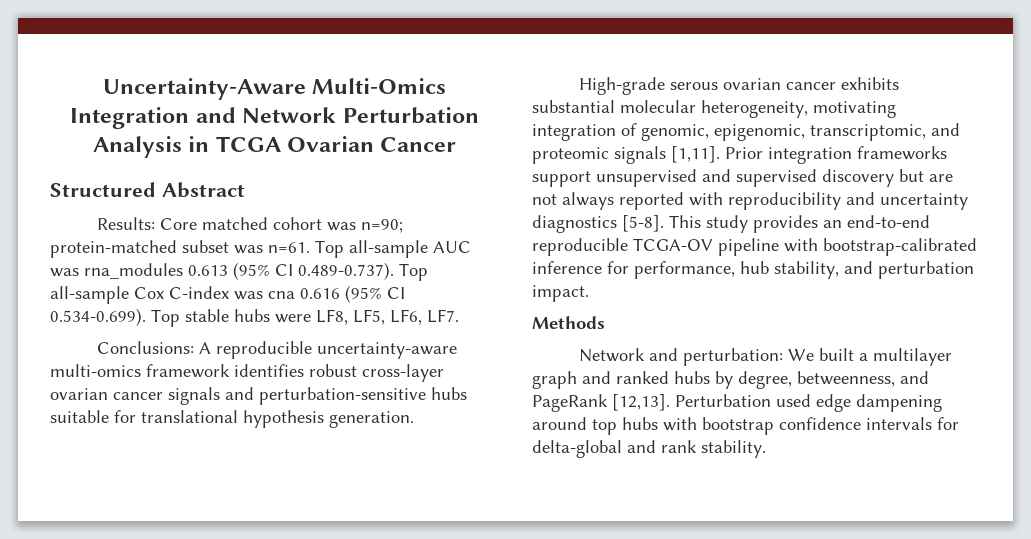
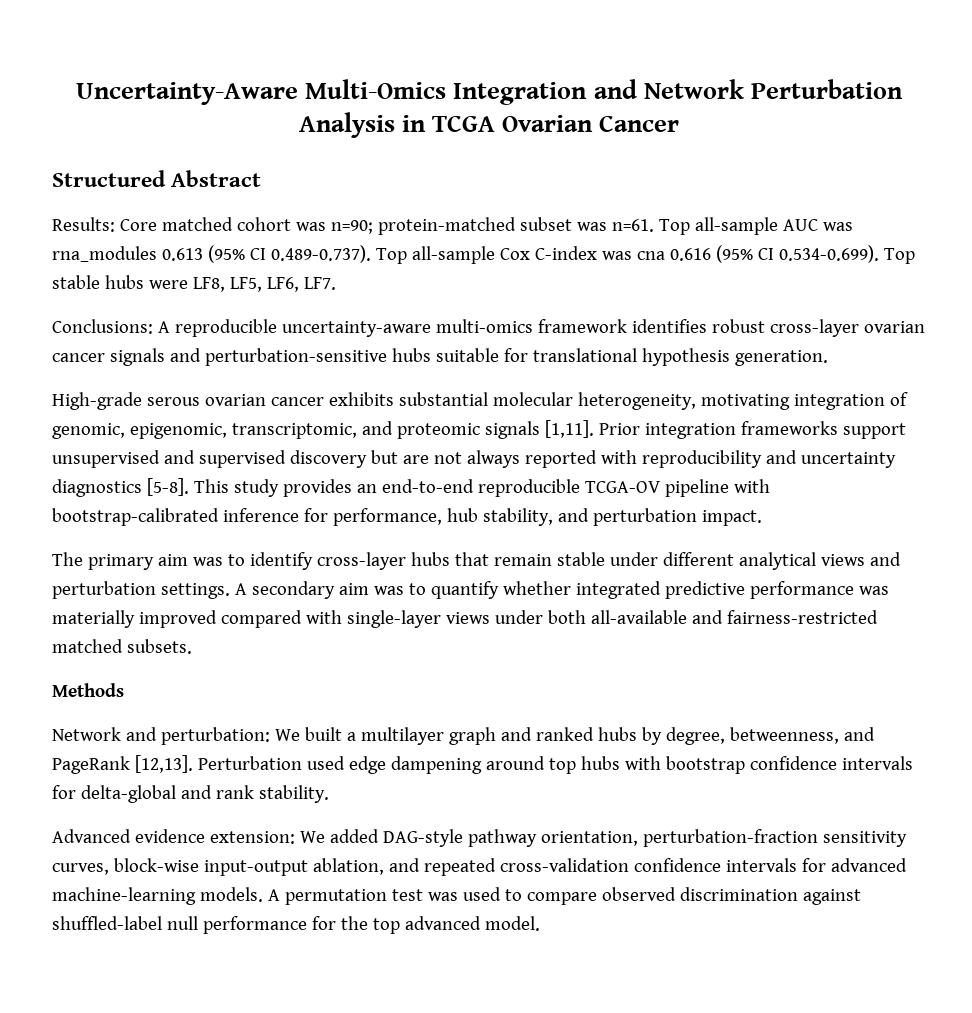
+ The primary aim was to identify cross-layer hubs that remain stable under different analytical views and perturbation settings. A secondary aim was to quantify whether integrated predictive performance was materially improved compared with single-layer views under both all-available and fairness-restricted matched subsets.
+ Advanced evidence extension: We added DAG-style pathway orientation, perturbation-fraction sensitivity curves, block-wise input-output ablation, and repeated cross-validation confidence intervals for advanced machine-learning models. A permutation test was used to compare observed discrimination against shuffled-label null performance for the top advanced model.

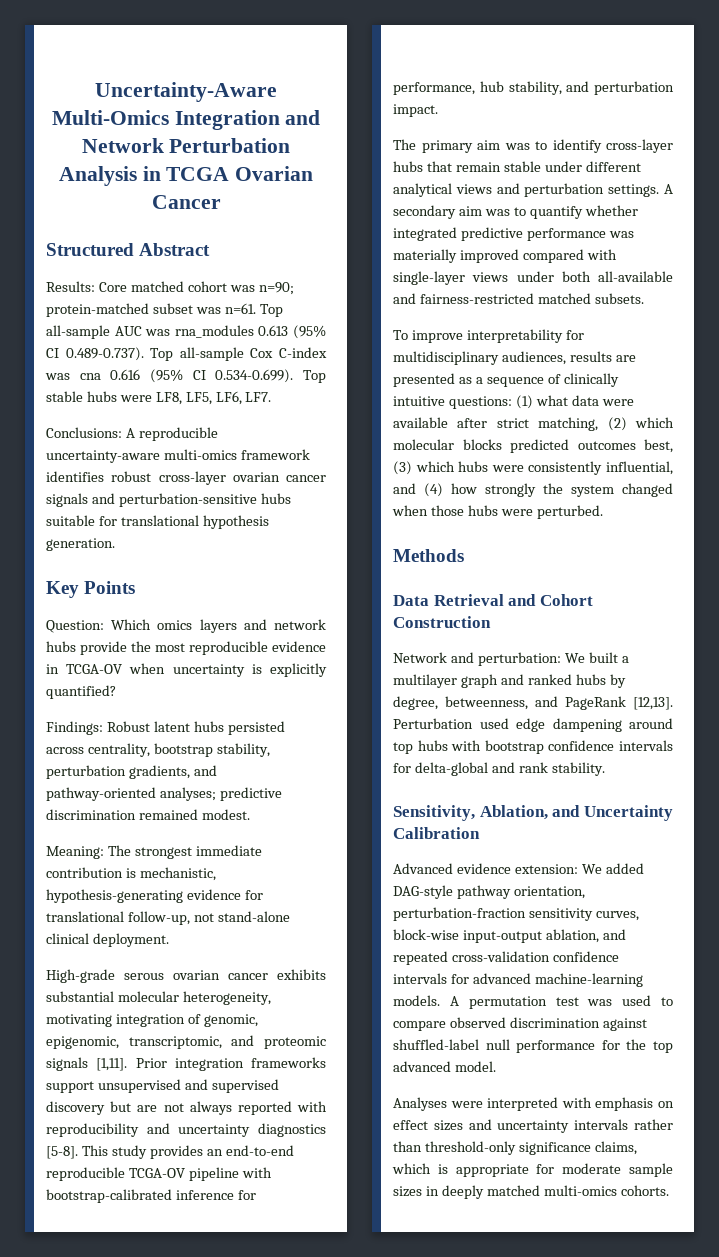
+ Key Points
+ Question: Which omics layers and network hubs provide the most reproducible evidence in TCGA-OV when uncertainty is explicitly quantified?
+ Findings: Robust latent hubs persisted across centrality, bootstrap stability, perturbation gradients, and pathway-oriented analyses; predictive discrimination remained modest.
+ Meaning: The strongest immediate contribution is mechanistic, hypothesis-generating evidence for translational follow-up, not stand-alone clinical deployment.
+ To improve interpretability for multidisciplinary audiences, results are presented as a sequence of clinically intuitive questions: (1) what data were available after strict matching, (2) which molecular blocks predicted outcomes best, (3) which hubs were consistently influential, and (4) how strongly the system changed when those hubs were perturbed.
  Methods
+ Data Retrieval and Cohort Construction
+ Sensitivity, Ablation, and Uncertainty Calibration
+ Analyses were interpreted with emphasis on effect sizes and uncertainty intervals rather than threshold-only significance claims, which is appropriate for moderate sample sizes in deeply matched multi-omics cohorts.

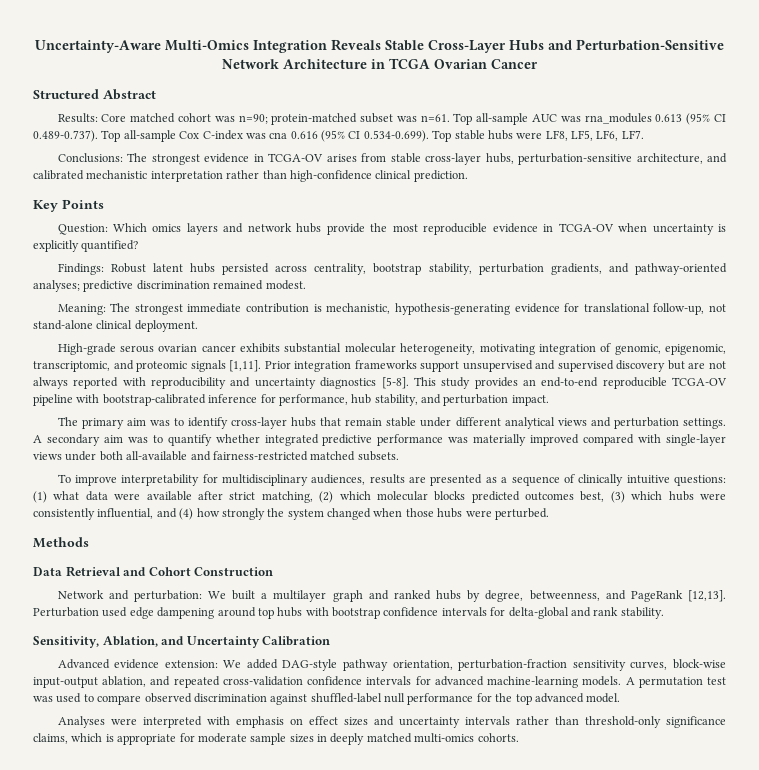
- Uncertainty-Aware Multi-Omics Integration and Network Perturbation Analysis in TCGA Ovarian Cancer
+ Uncertainty-Aware Multi-Omics Integration Reveals Stable Cross-Layer Hubs and Perturbation-Sensitive Network Architecture in TCGA Ovarian Cancer
- Conclusions: A reproducible uncertainty-aware multi-omics framework identifies robust cross-layer ovarian cancer signals and perturbation-sensitive hubs suitable for translational hypothesis generation.
+ Conclusions: The strongest evidence in TCGA-OV arises from stable cross-layer hubs, perturbation-sensitive architecture, and calibrated mechanistic interpretation rather than high-confidence clinical prediction.

